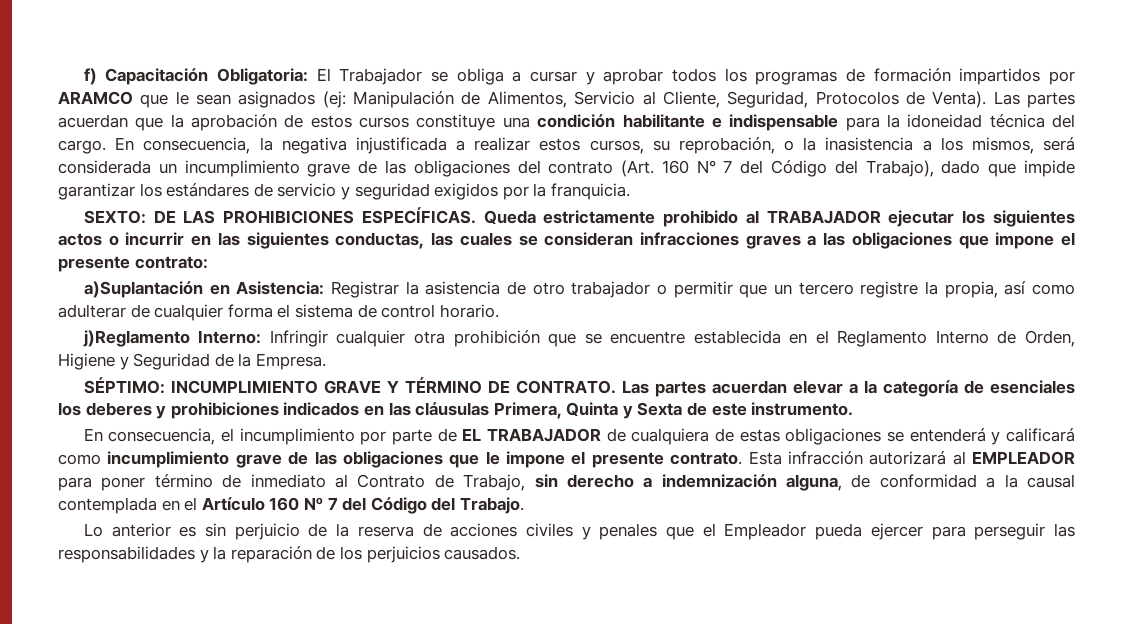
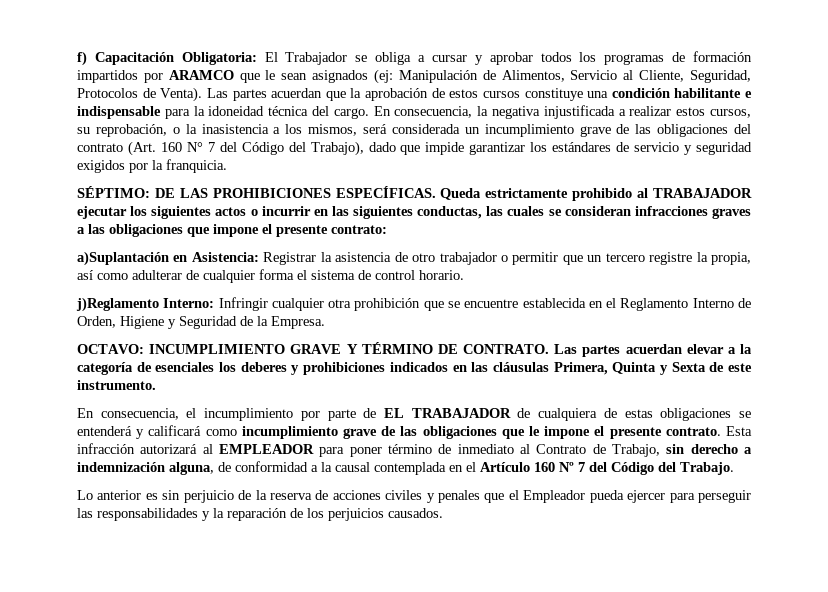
- SEXTO: DE LAS PROHIBICIONES ESPECÍFICAS.
+ SÉPTIMO: DE LAS PROHIBICIONES ESPECÍFICAS.
- SÉPTIMO: INCUMPLIMIENTO GRAVE Y TÉRMINO DE CONTRATO.
+ OCTAVO: INCUMPLIMIENTO GRAVE Y TÉRMINO DE CONTRATO.

